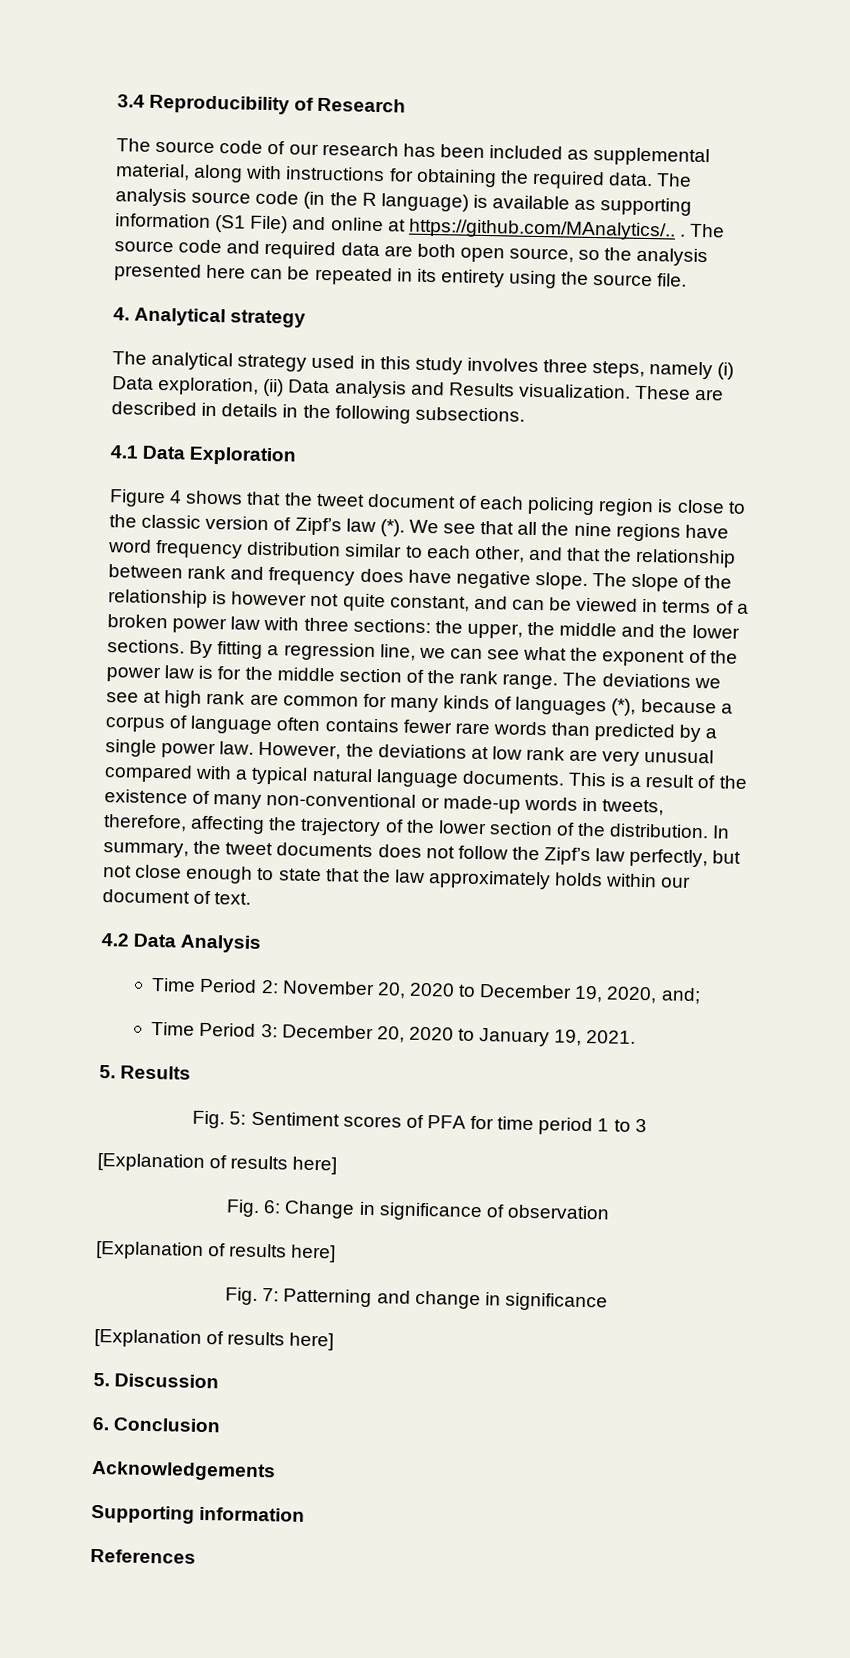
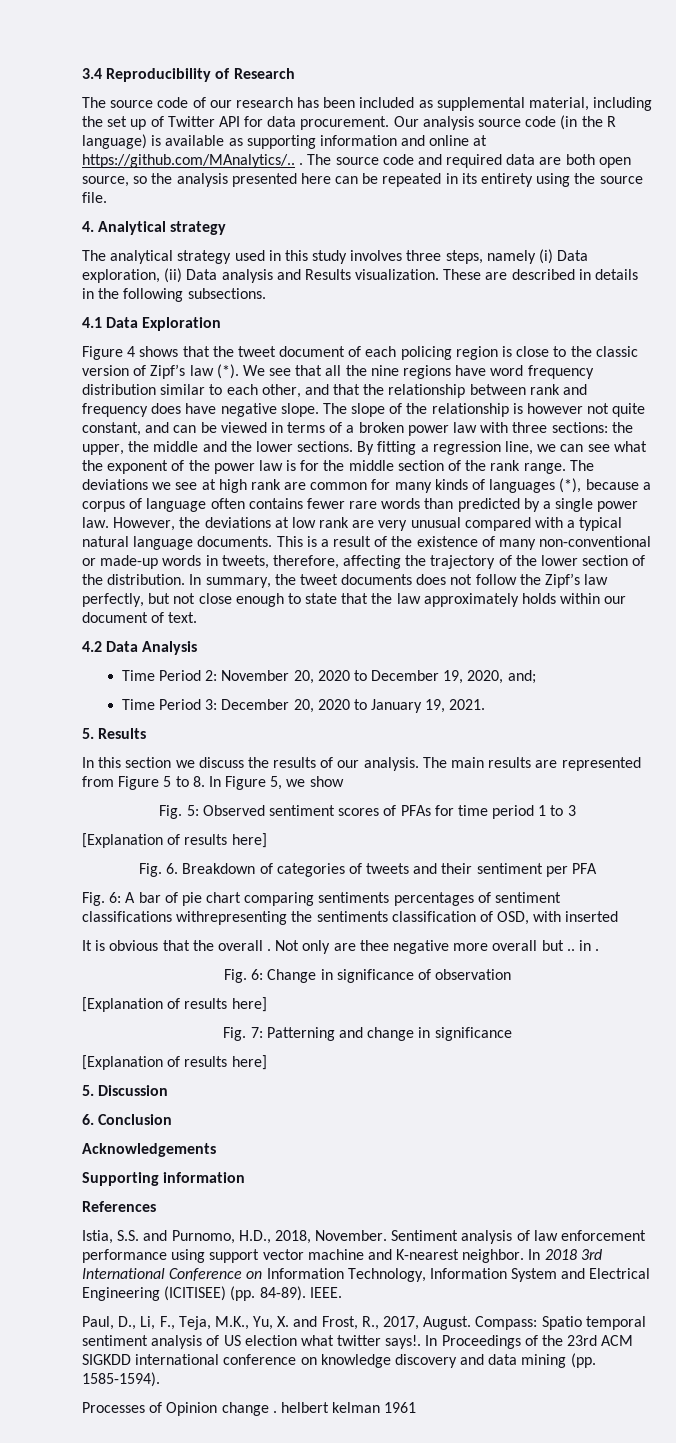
- The source code of our research has been included as supplemental material, along with instructions for obtaining the required data. The analysis source code (in the R language) is available as supporting information (S1 File) and online at https://github.com/MAnalytics/.. .
+ The source code of our research has been included as supplemental material, including the set up of Twitter API for data procurement. Our analysis source code (in the R language) is available as supporting information and online at https://github.com/MAnalytics/.. .
+ In this section we discuss the results of our analysis. The main results are represented from Figure 5 to 8. In Figure 5, we show
- Fig. 5: Sentiment scores of PFA for time period 1 to 3
+ Fig. 5: Observed sentiment scores of PFAs for time period 1 to 3
+ Fig. 6. Breakdown of categories of tweets and their sentiment per PFA
+ Fig. 6: A bar of pie chart comparing sentiments percentages of sentiment classifications withrepresenting the sentiments classification of OSD, with inserted
+ It is obvious that the overall . Not only are thee negative more overall but .. in .
+ Istia, S.S. and Purnomo, H.D., 2018, November. Sentiment analysis of law enforcement performance using support vector machine and K-nearest neighbor. In 2018 3rd International Conference on Information Technology, Information System and Electrical Engineering (ICITISEE) (pp. 84-89). IEEE.
+ Paul, D., Li, F., Teja, M.K., Yu, X. and Frost, R., 2017, August. Compass: Spatio temporal sentiment analysis of US election what twitter says!. In Proceedings of the 23rd ACM SIGKDD international conference on knowledge discovery and data mining (pp. 1585-1594).
+ Processes of Opinion change . helbert kelman 1961

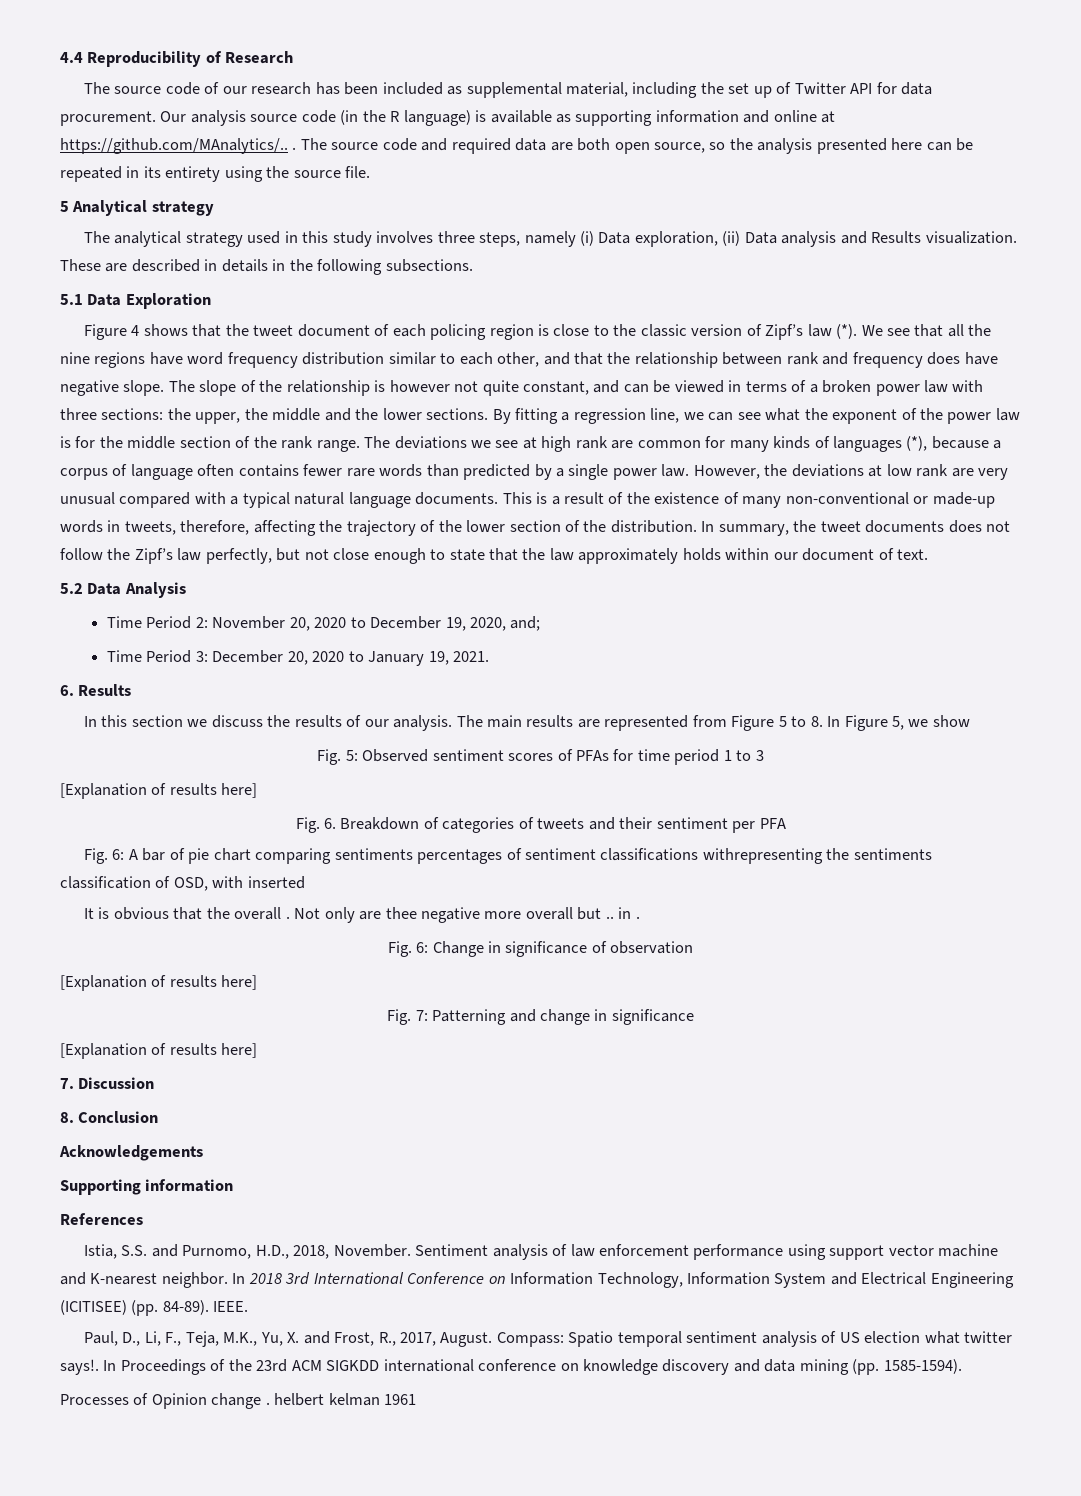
- 3.4 Reproducibility of Research
+ 4.4 Reproducibility of Research
- 4. Analytical strategy
+ 5 Analytical strategy
- 4.1 Data Exploration
+ 5.1 Data Exploration
- 4.2 Data Analysis
+ 5.2 Data Analysis
- 5. Results
+ 6. Results
- 5. Discussion
+ 7. Discussion
- 6. Conclusion
+ 8. Conclusion

